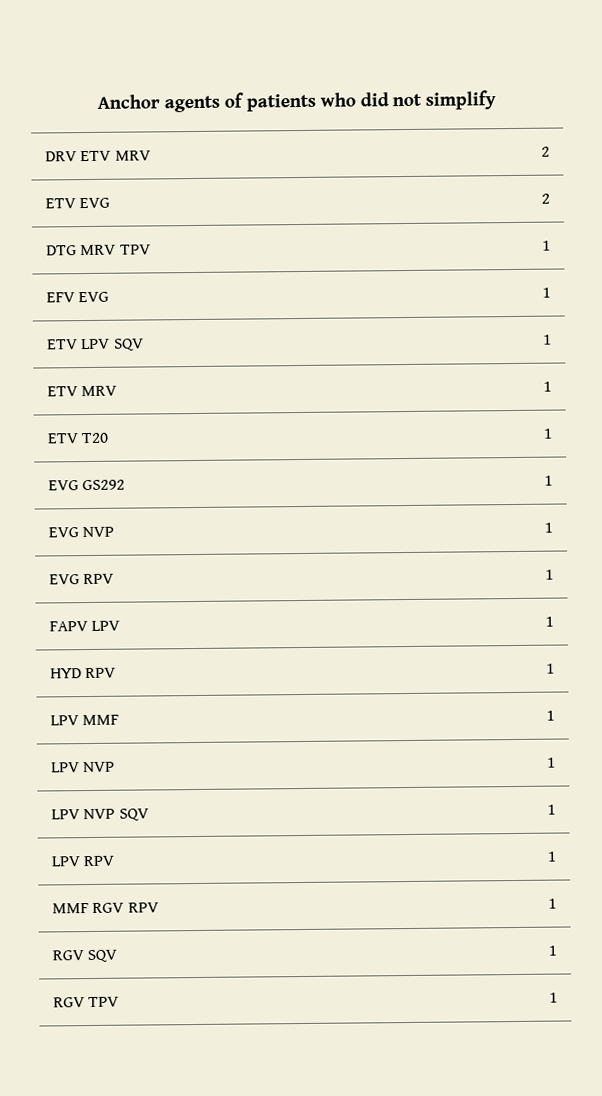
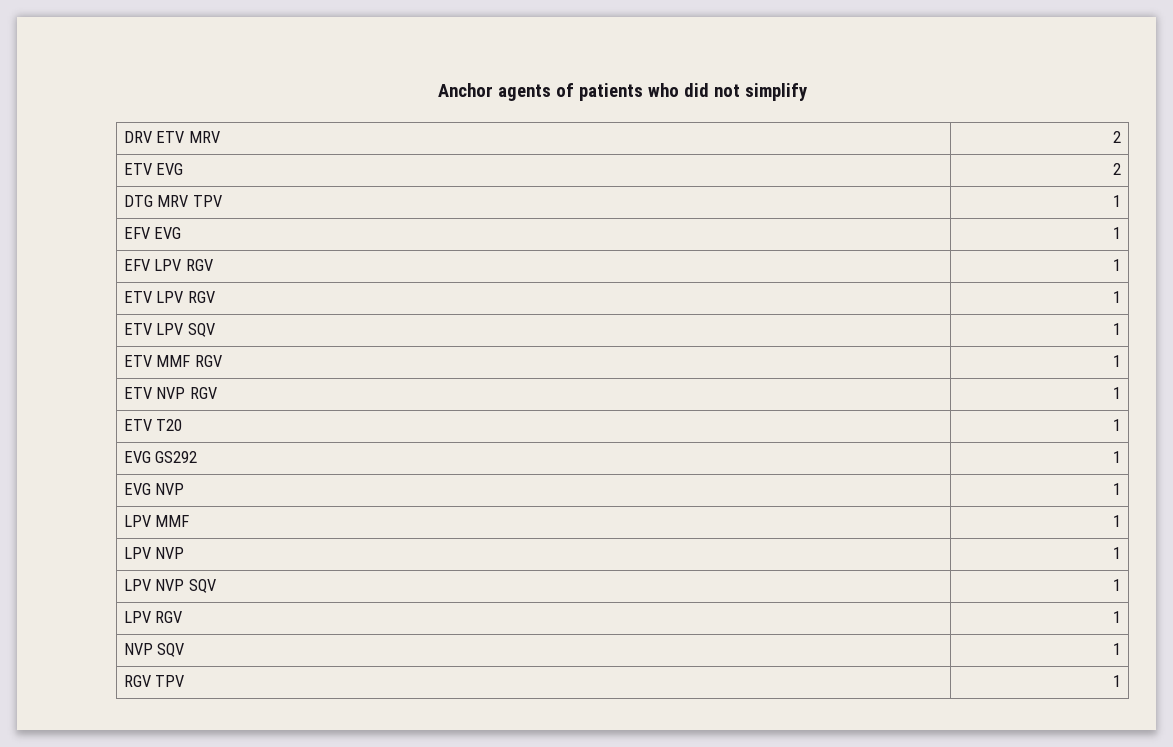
+ EFV LPV RGV | 1
+ ETV LPV RGV | 1
- ETV MRV | 1
+ ETV MMF RGV | 1
+ ETV NVP RGV | 1
- EVG RPV | 1
- FAPV LPV | 1
- HYD RPV | 1
  LPV NVP SQV | 1
- LPV RPV | 1
- MMF RGV RPV | 1
- RGV SQV | 1
+ LPV RGV | 1
+ NVP SQV | 1

